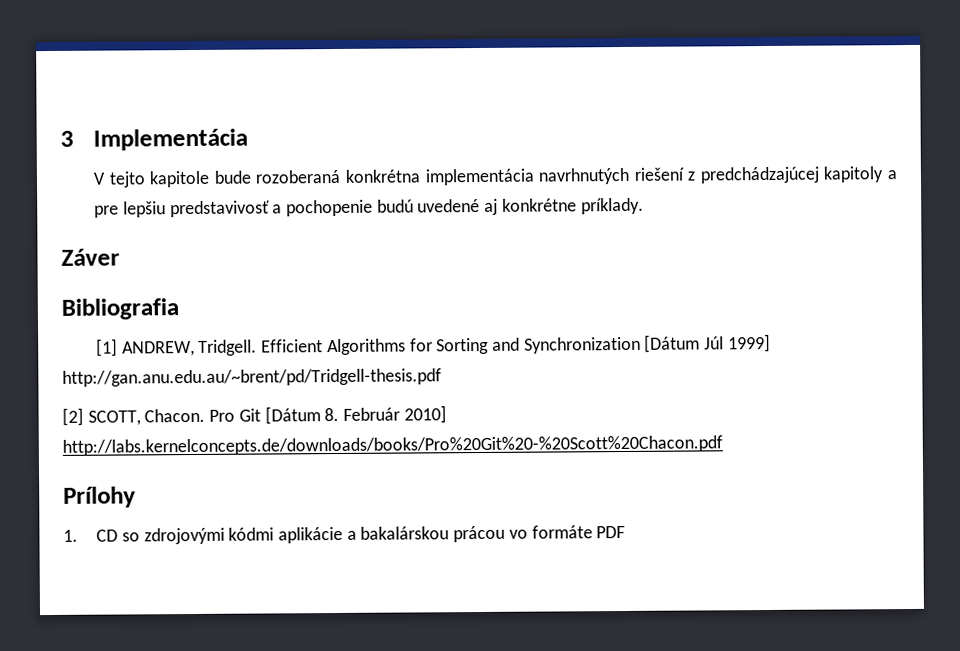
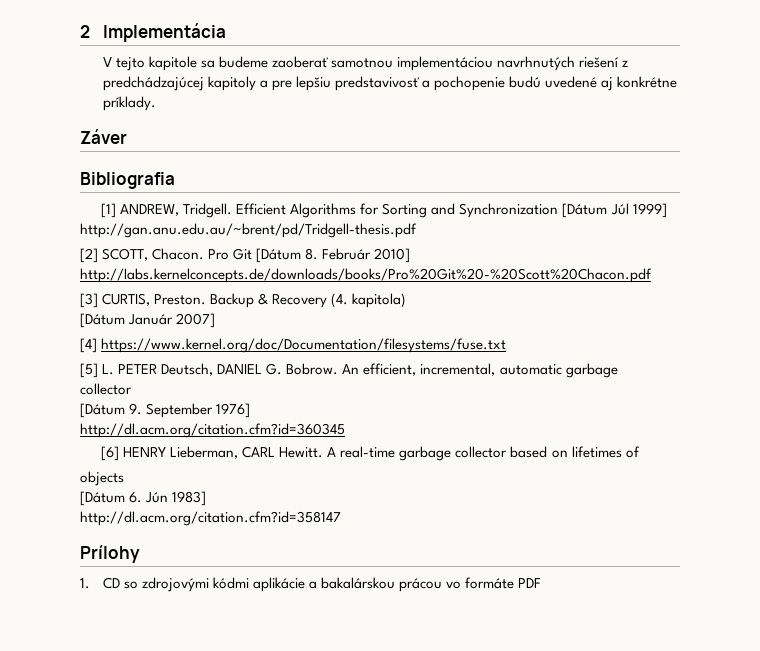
- 3 Implementácia
+ 2 Implementácia
- V tejto kapitole bude rozoberaná konkrétna implementácia navrhnutých riešení z predchádzajúcej kapitoly a pre lepšiu predstavivosť a pochopenie budú uvedené aj konkrétne príklady.
+ V tejto kapitole sa budeme zaoberať samotnou implementáciou navrhnutých riešení z predchádzajúcej kapitoly a pre lepšiu predstavivosť a pochopenie budú uvedené aj konkrétne príklady.
+ [3] CURTIS, Preston. Backup & Recovery (4. kapitola)
+ [Dátum Január 2007]
+ [4] https://www.kernel.org/doc/Documentation/filesystems/fuse.txt
+ [5] L. PETER Deutsch, DANIEL G. Bobrow. An efficient, incremental, automatic garbage
+ collector
+ [Dátum 9. September 1976]
+ http://dl.acm.org/citation.cfm?id=360345
+ [6] HENRY Lieberman, CARL Hewitt. A real-time garbage collector based on lifetimes of
+ objects
+ [Dátum 6. Jún 1983]
+ http://dl.acm.org/citation.cfm?id=358147

